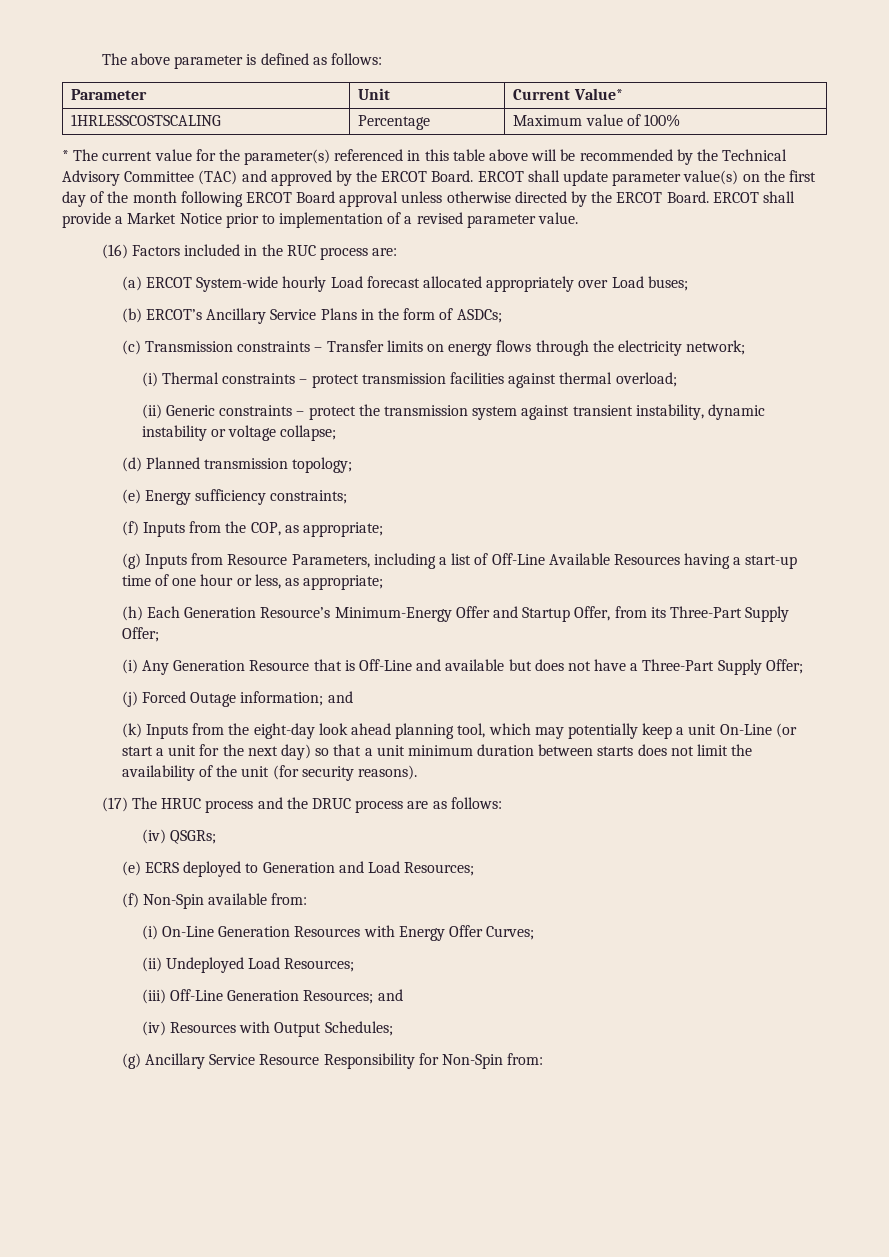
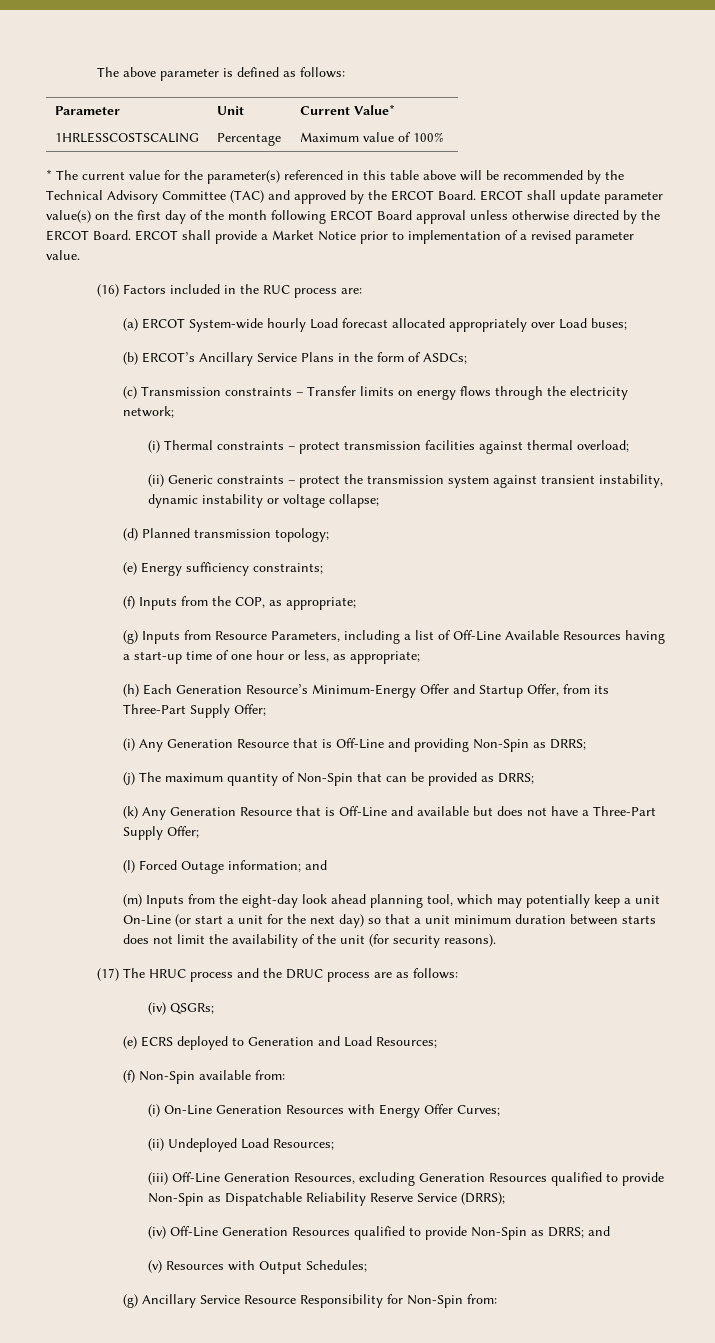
- (i) Any Generation Resource that is Off-Line and available but does not have a Three-Part Supply Offer;
+ (i) Any Generation Resource that is Off-Line and providing Non-Spin as DRRS;
+ (j) The maximum quantity of Non-Spin that can be provided as DRRS;
+ (k) Any Generation Resource that is Off-Line and available but does not have a Three-Part Supply Offer;
- (j) Forced Outage information; and
+ (l) Forced Outage information; and
- (k) Inputs from the eight-day look ahead planning tool, which may potentially keep a unit On-Line (or start a unit for the next day) so that a unit minimum duration between starts does not limit the availability of the unit (for security reasons).
+ (m) Inputs from the eight-day look ahead planning tool, which may potentially keep a unit On-Line (or start a unit for the next day) so that a unit minimum duration between starts does not limit the availability of the unit (for security reasons).
- (iii) Off-Line Generation Resources; and
- (iv) Resources with Output Schedules;
+ (iii) Off-Line Generation Resources, excluding Generation Resources qualified to provide Non-Spin as Dispatchable Reliability Reserve Service (DRRS);
+ (iv) Off-Line Generation Resources qualified to provide Non-Spin as DRRS; and
+ (v) Resources with Output Schedules;

